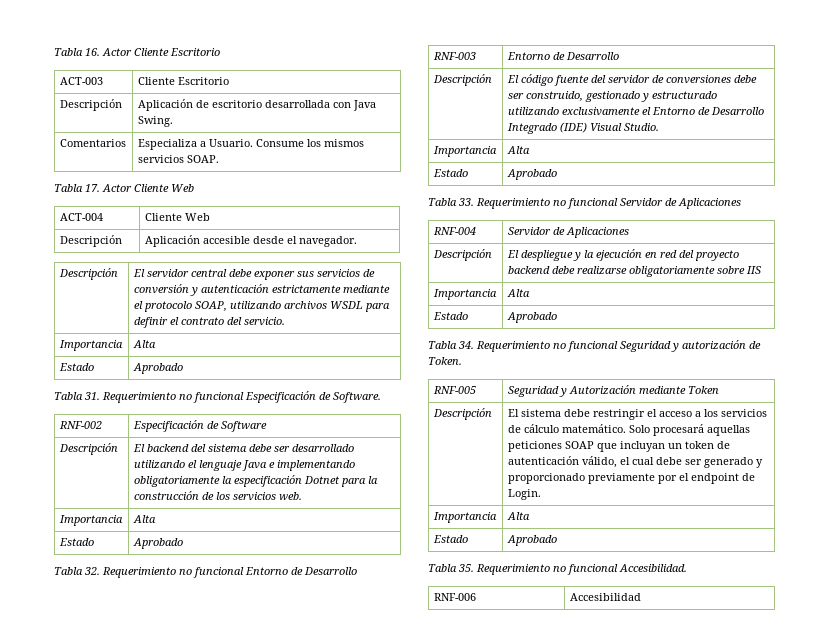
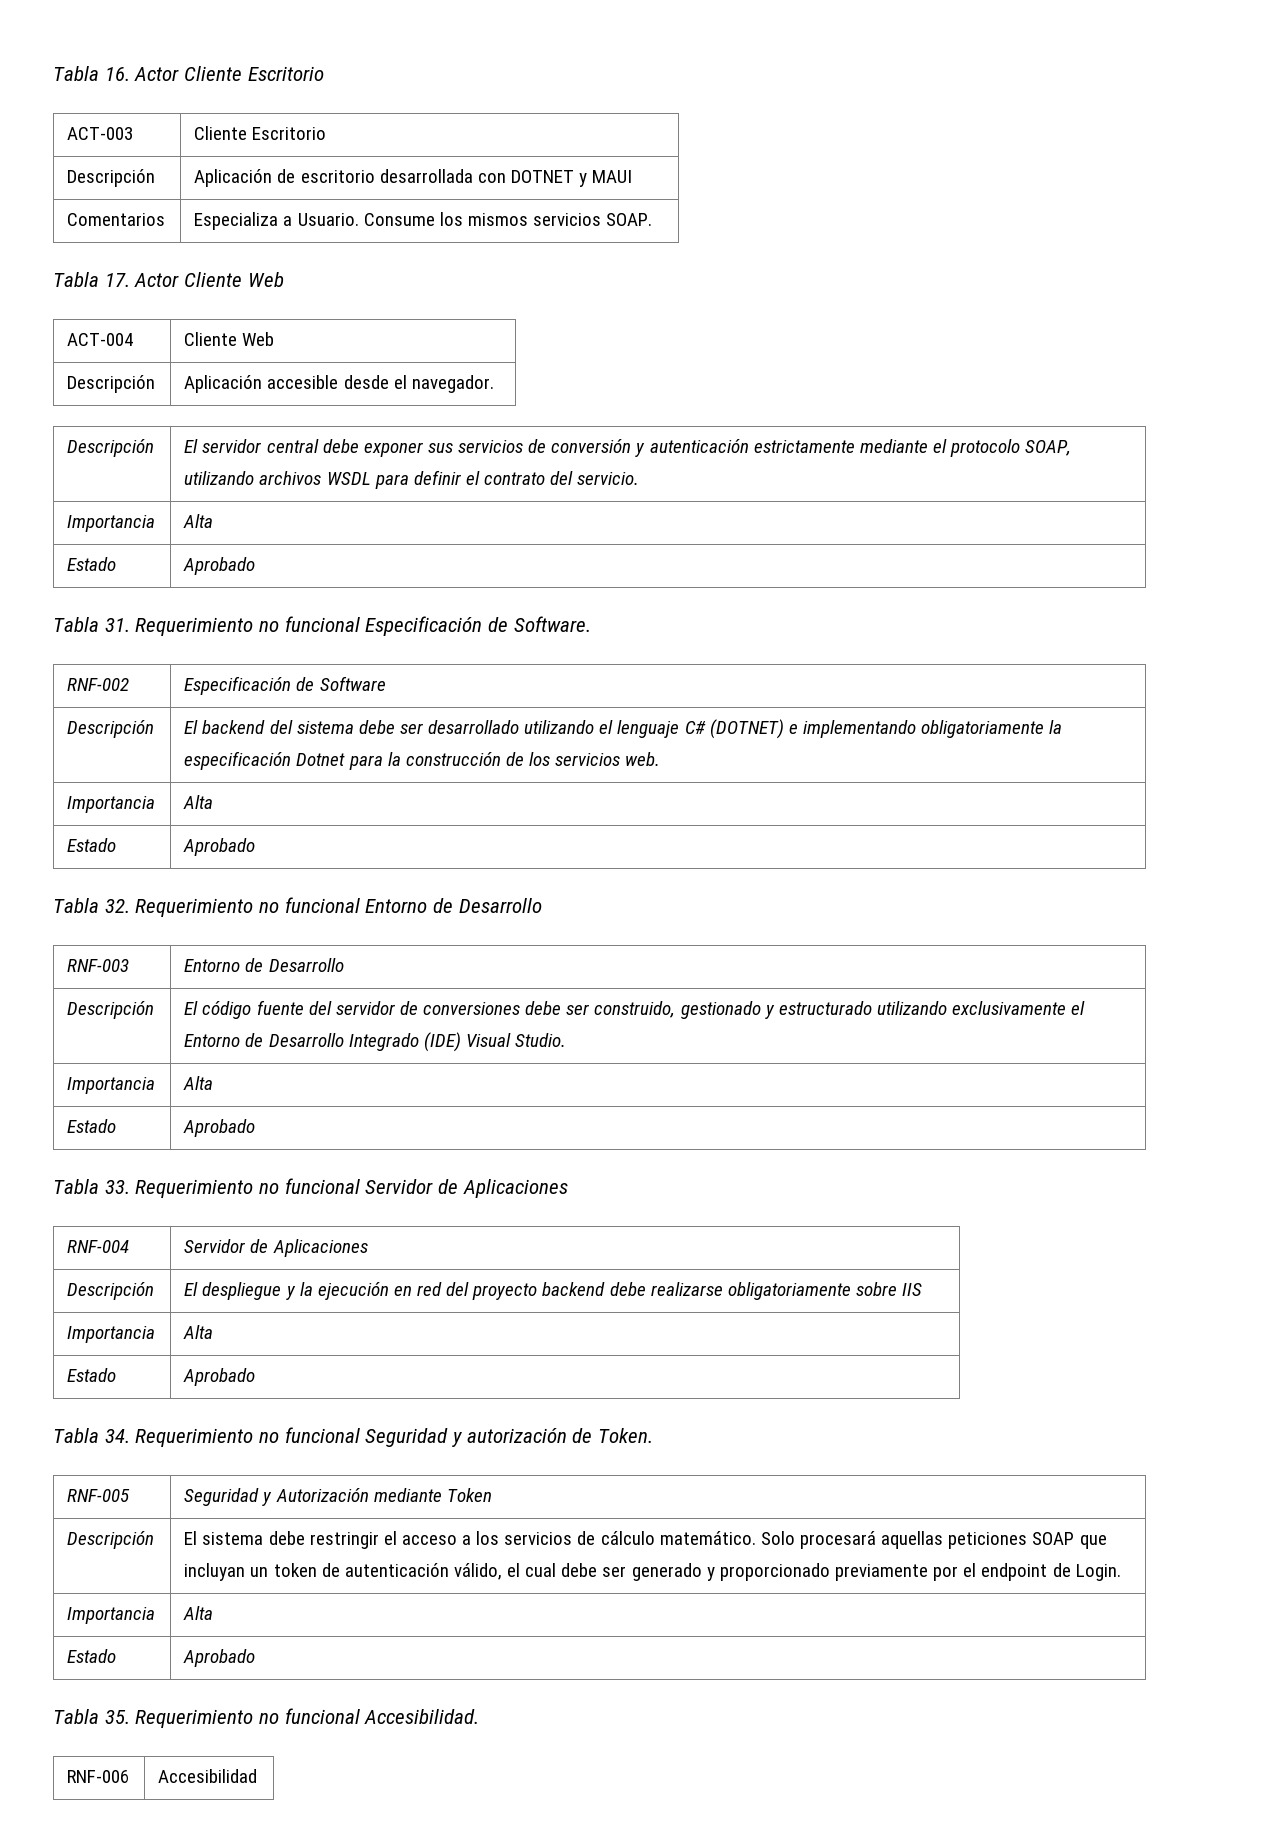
- Descripción | Aplicación de escritorio desarrollada con Java Swing.
+ Descripción | Aplicación de escritorio desarrollada con DOTNET y MAUI
- Descripción | El backend del sistema debe ser desarrollado utilizando el lenguaje Java e implementando obligatoriamente la especificación Dotnet para la construcción de los servicios web.
+ Descripción | El backend del sistema debe ser desarrollado utilizando el lenguaje C# (DOTNET) e implementando obligatoriamente la especificación Dotnet para la construcción de los servicios web.

